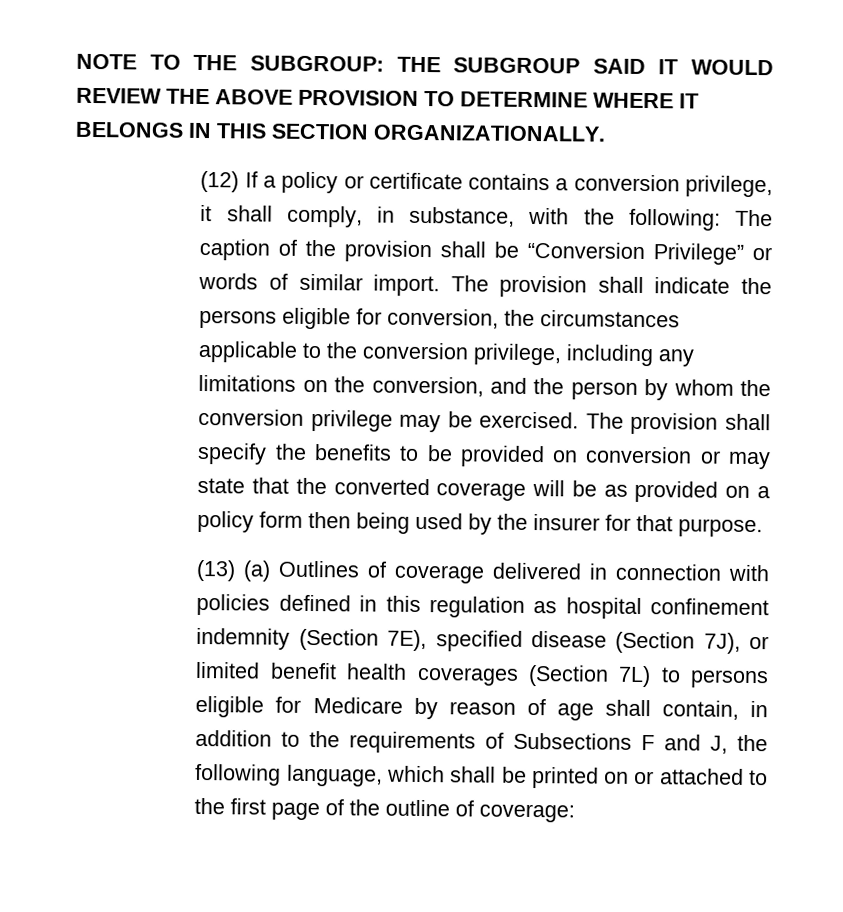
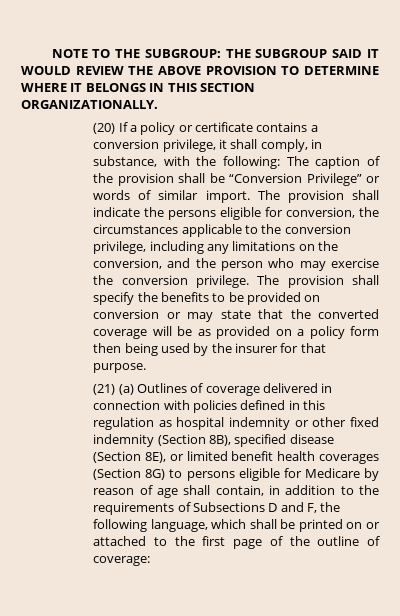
- (12) If a policy or certificate contains a conversion privilege, it shall comply, in substance, with the following: The caption of the provision shall be “Conversion Privilege” or words of similar import.
+ (20) If a policy or certificate contains a conversion privilege, it shall comply, in substance, with the following: The caption of the provision shall be “Conversion Privilege” or words of similar import.
- The provision shall indicate the persons eligible for conversion, the circumstances applicable to the conversion privilege, including any limitations on the conversion, and the person by whom the conversion privilege may be exercised.
+ The provision shall indicate the persons eligible for conversion, the circumstances applicable to the conversion privilege, including any limitations on the conversion, and the person who may exercise the conversion privilege.
- (13) (a) Outlines of coverage delivered in connection with policies defined in this regulation as hospital confinement indemnity (Section 7E), specified disease (Section 7J), or limited benefit health coverages (Section 7L) to persons eligible for Medicare by reason of age shall contain, in addition to the requirements of Subsections F and J, the following language, which shall be printed on or attached to the first page of the outline of coverage:
+ (21) (a) Outlines of coverage delivered in connection with policies defined in this regulation as hospital indemnity or other fixed indemnity (Section 8B), specified disease (Section 8E), or limited benefit health coverages (Section 8G) to persons eligible for Medicare by reason of age shall contain, in addition to the requirements of Subsections D and F, the following language, which shall be printed on or attached to the first page of the outline of coverage:

